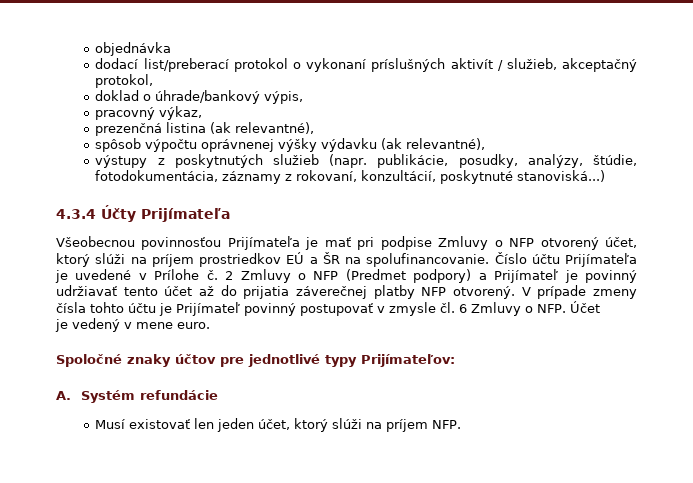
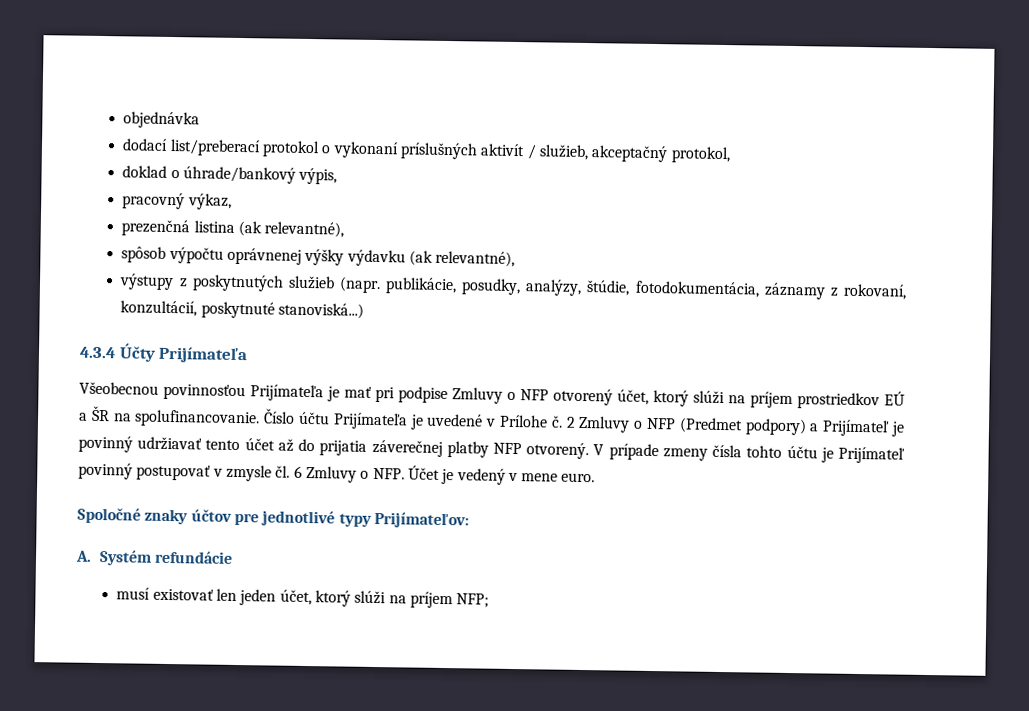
- V prípade zmeny čísla tohto účtu je Prijímateľ povinný postupovať v zmysle čl. 6 Zmluvy o NFP. Účet
- je vedený v mene euro.
+ V prípade zmeny čísla tohto účtu je Prijímateľ povinný postupovať v zmysle čl. 6 Zmluvy o NFP. Účet je vedený v mene euro.
- Musí existovať len jeden účet, ktorý slúži na príjem NFP.
+ musí existovať len jeden účet, ktorý slúži na príjem NFP;

